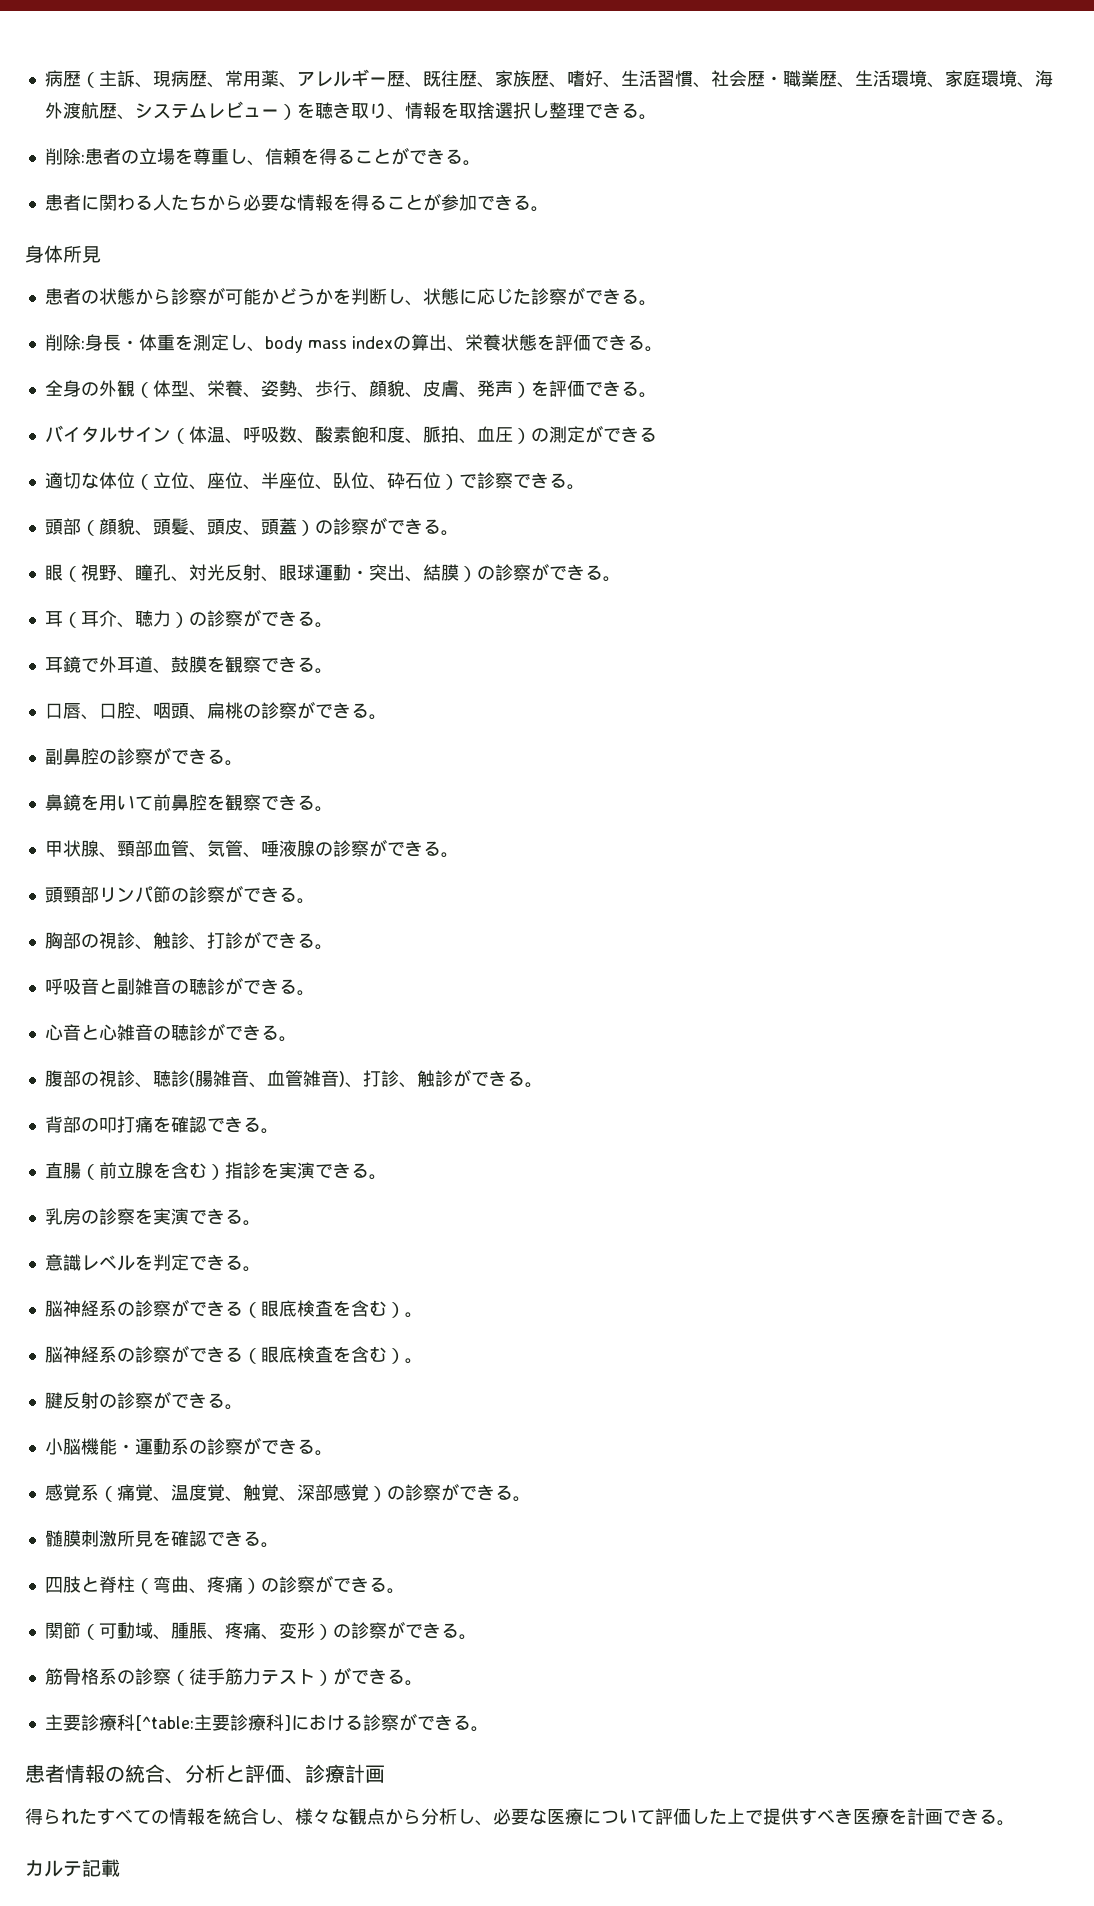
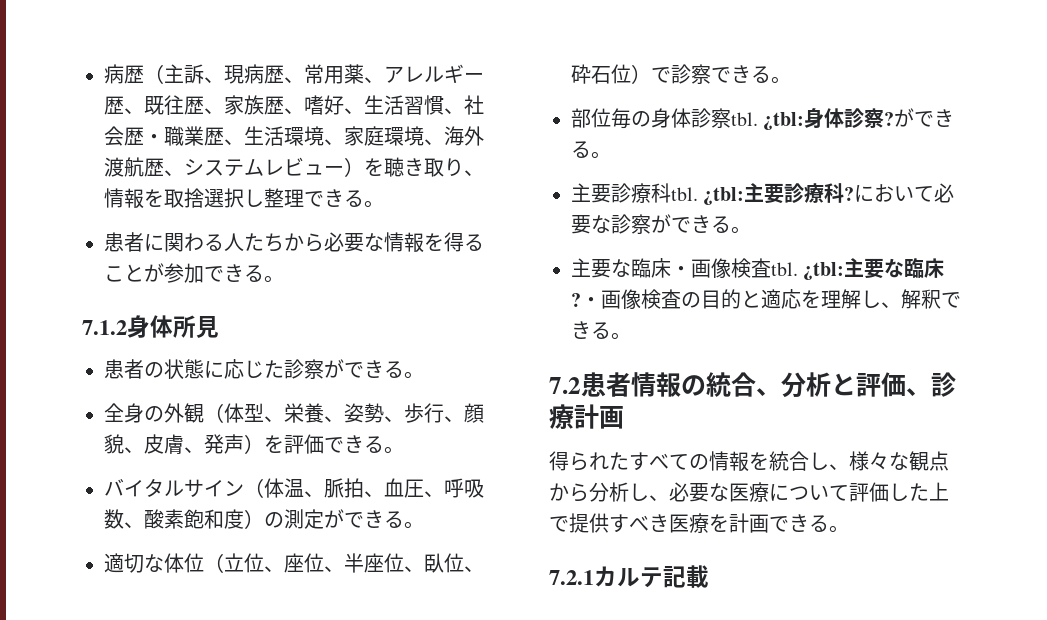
- 削除:患者の立場を尊重し、信頼を得ることができる。
- 身体所見
+ 7.1.2身体所見
- 患者の状態から診察が可能かどうかを判断し、状態に応じた診察ができる。
+ 患者の状態に応じた診察ができる。
- 削除:身長・体重を測定し、body mass indexの算出、栄養状態を評価できる。
- バイタルサイン（体温、呼吸数、酸素飽和度、脈拍、血圧）の測定ができる
+ バイタルサイン（体温、脈拍、血圧、呼吸数、酸素飽和度）の測定ができる。
- 頭部（顔貌、頭髪、頭皮、頭蓋）の診察ができる。
- 眼（視野、瞳孔、対光反射、眼球運動・突出、結膜）の診察ができる。
- 耳（耳介、聴力）の診察ができる。
- 耳鏡で外耳道、鼓膜を観察できる。
- 口唇、口腔、咽頭、扁桃の診察ができる。
- 副鼻腔の診察ができる。
- 鼻鏡を用いて前鼻腔を観察できる。
- 甲状腺、頸部血管、気管、唾液腺の診察ができる。
- 頭頸部リンパ節の診察ができる。
- 胸部の視診、触診、打診ができる。
- 呼吸音と副雑音の聴診ができる。
- 心音と心雑音の聴診ができる。
- 腹部の視診、聴診(腸雑音、血管雑音)、打診、触診ができる。
- 背部の叩打痛を確認できる。
- 直腸（前立腺を含む）指診を実演できる。
- 乳房の診察を実演できる。
- 意識レベルを判定できる。
- 脳神経系の診察ができる（眼底検査を含む）。
- 脳神経系の診察ができる（眼底検査を含む）。
- 腱反射の診察ができる。
- 小脳機能・運動系の診察ができる。
- 感覚系（痛覚、温度覚、触覚、深部感覚）の診察ができる。
- 髄膜刺激所見を確認できる。
- 四肢と脊柱（弯曲、疼痛）の診察ができる。
- 関節（可動域、腫脹、疼痛、変形）の診察ができる。
- 筋骨格系の診察（徒手筋力テスト）ができる。
+ 部位毎の身体診察tbl. ¿tbl:身体診察?ができる。
- 主要診療科[^table:主要診療科]における診察ができる。
- 患者情報の統合、分析と評価、診療計画
+ 主要診療科tbl. ¿tbl:主要診療科?において必要な診察ができる。
+ 主要な臨床・画像検査tbl. ¿tbl:主要な臨床?・画像検査の目的と適応を理解し、解釈できる。
+ 7.2患者情報の統合、分析と評価、診療計画
- カルテ記載
+ 7.2.1カルテ記載

